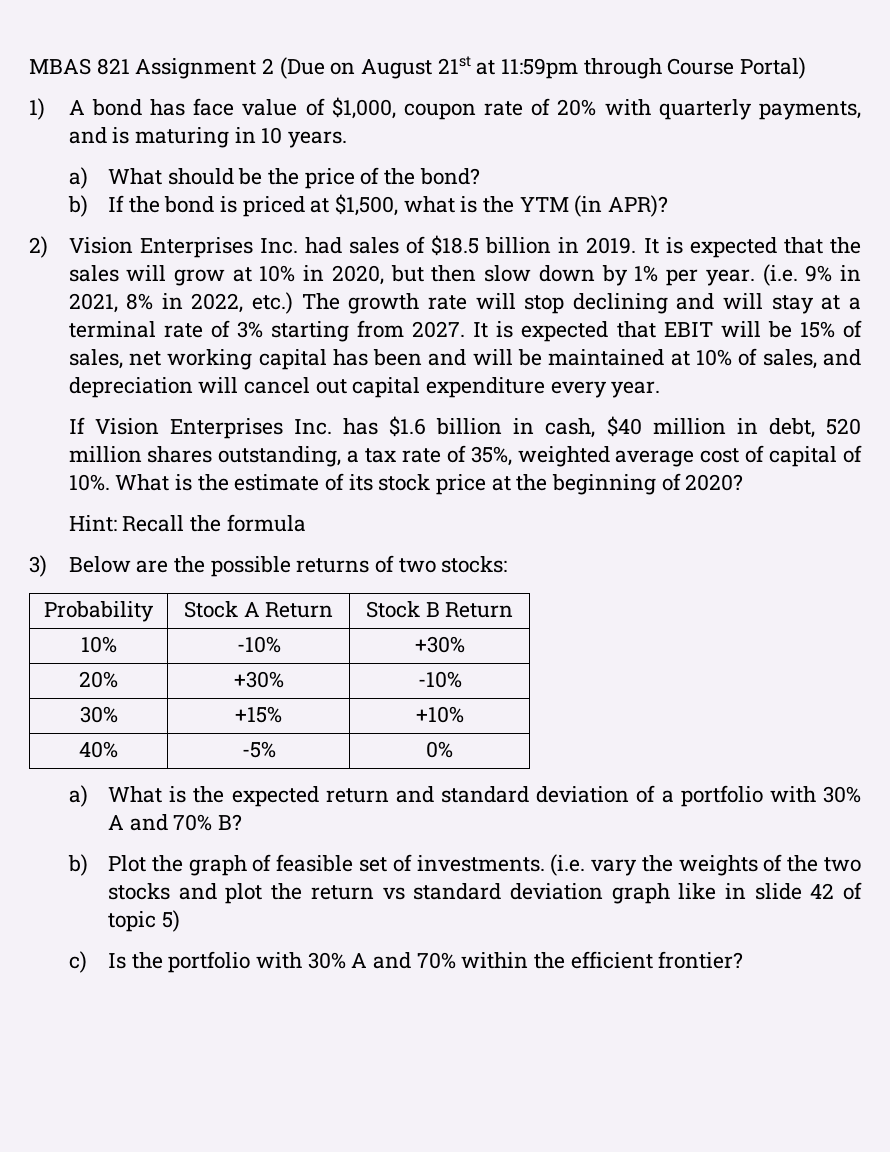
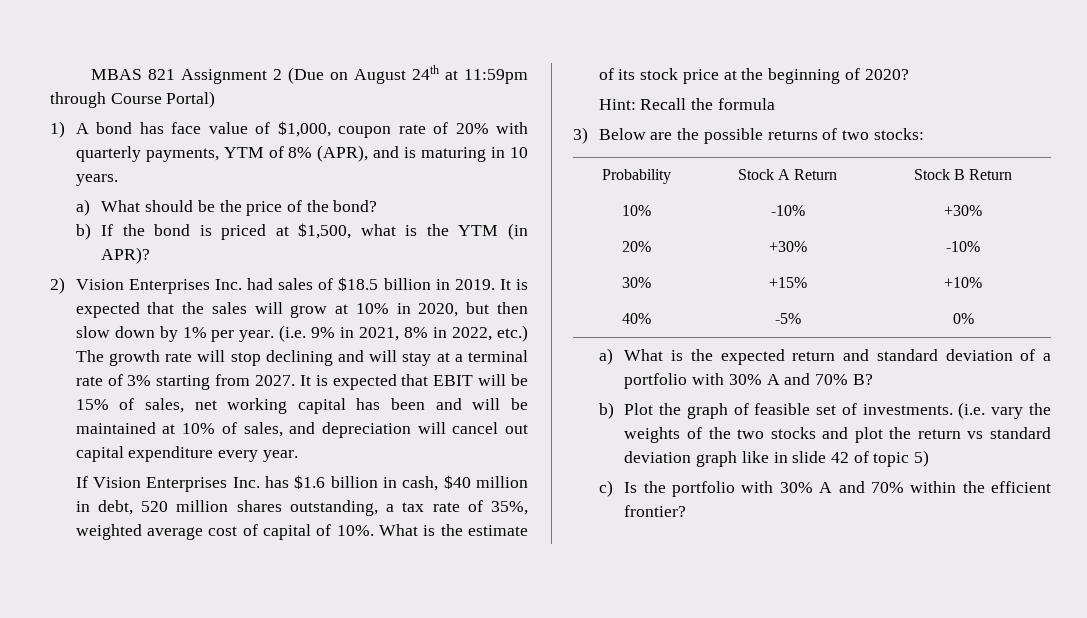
- MBAS 821 Assignment 2 (Due on August 21st at 11:59pm through Course Portal)
+ MBAS 821 Assignment 2 (Due on August 24th at 11:59pm through Course Portal)
- 1) A bond has face value of $1,000, coupon rate of 20% with quarterly payments, and is maturing in 10 years.
+ 1) A bond has face value of $1,000, coupon rate of 20% with quarterly payments, YTM of 8% (APR), and is maturing in 10 years.

